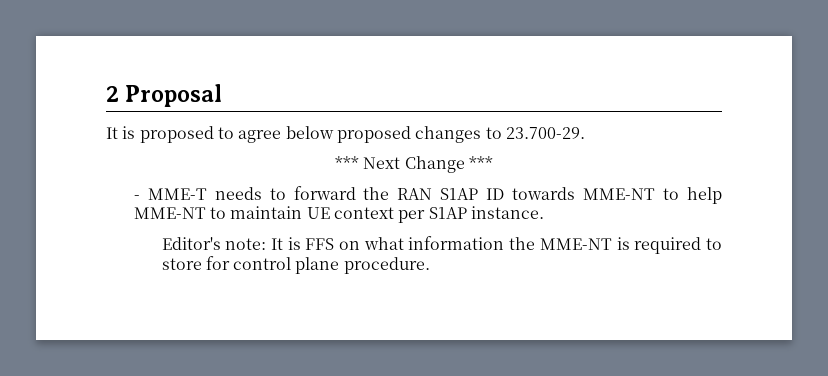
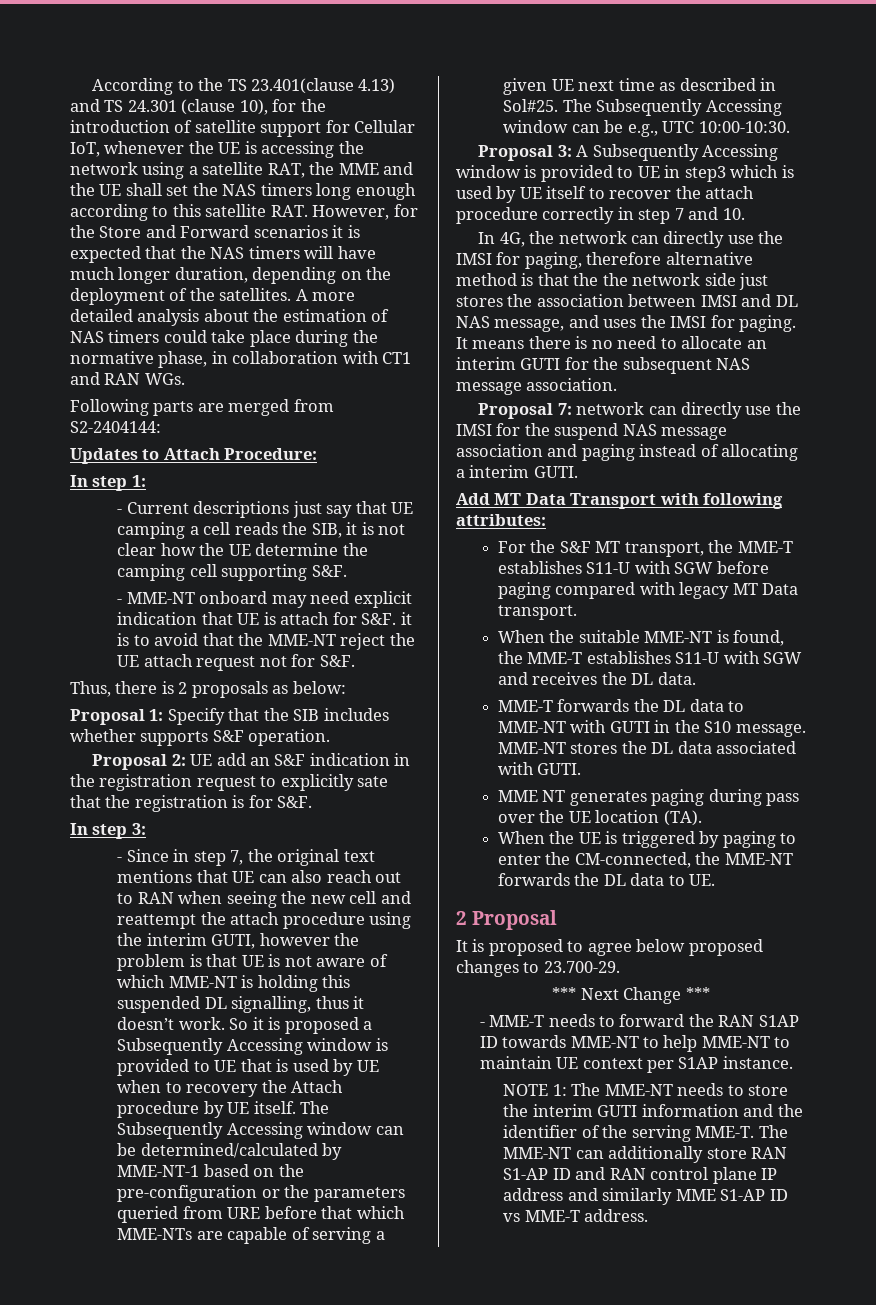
+ According to the TS 23.401(clause 4.13) and TS 24.301 (clause 10), for the introduction of satellite support for Cellular IoT, whenever the UE is accessing the network using a satellite RAT, the MME and the UE shall set the NAS timers long enough according to this satellite RAT. However, for the Store and Forward scenarios it is expected that the NAS timers will have much longer duration, depending on the deployment of the satellites. A more detailed analysis about the estimation of NAS timers could take place during the normative phase, in collaboration with CT1 and RAN WGs.
+ Following parts are merged from S2-2404144:
+ Updates to Attach Procedure:
+ In step 1:
+ - Current descriptions just say that UE camping a cell reads the SIB, it is not clear how the UE determine the camping cell supporting S&F.
+ - MME-NT onboard may need explicit indication that UE is attach for S&F. it is to avoid that the MME-NT reject the UE attach request not for S&F.
+ Thus, there is 2 proposals as below:
+ Proposal 1: Specify that the SIB includes whether supports S&F operation.
+ Proposal 2: UE add an S&F indication in the registration request to explicitly sate that the registration is for S&F.
+ In step 3:
+ - Since in step 7, the original text mentions that UE can also reach out to RAN when seeing the new cell and reattempt the attach procedure using the interim GUTI, however the problem is that UE is not aware of which MME-NT is holding this suspended DL signalling, thus it doesn’t work. So it is proposed a Subsequently Accessing window is provided to UE that is used by UE when to recovery the Attach procedure by UE itself. The Subsequently Accessing window can be determined/calculated by MME-NT-1 based on the pre-configuration or the parameters queried from URE before that which MME-NTs are capable of serving a given UE next time as described in Sol#25. The Subsequently Accessing window can be e.g., UTC 10:00-10:30.
+ Proposal 3: A Subsequently Accessing window is provided to UE in step3 which is used by UE itself to recover the attach procedure correctly in step 7 and 10.
+ In 4G, the network can directly use the IMSI for paging, therefore alternative method is that the the network side just stores the association between IMSI and DL NAS message, and uses the IMSI for paging. It means there is no need to allocate an interim GUTI for the subsequent NAS message association.
+ Proposal 7: network can directly use the IMSI for the suspend NAS message association and paging instead of allocating a interim GUTI.
+ Add MT Data Transport with following attributes:
+ For the S&F MT transport, the MME-T establishes S11-U with SGW before paging compared with legacy MT Data transport.
+ When the suitable MME-NT is found, the MME-T establishes S11-U with SGW and receives the DL data.
+ MME-T forwards the DL data to MME-NT with GUTI in the S10 message. MME-NT stores the DL data associated with GUTI.
+ MME NT generates paging during pass over the UE location (TA).
+ When the UE is triggered by paging to enter the CM-connected, the MME-NT forwards the DL data to UE.
- Editor's note: It is FFS on what information the MME-NT is required to store for control plane procedure.
+ NOTE 1: The MME-NT needs to store the interim GUTI information and the identifier of the serving MME-T. The MME-NT can additionally store RAN S1-AP ID and RAN control plane IP address and similarly MME S1-AP ID vs MME-T address.

